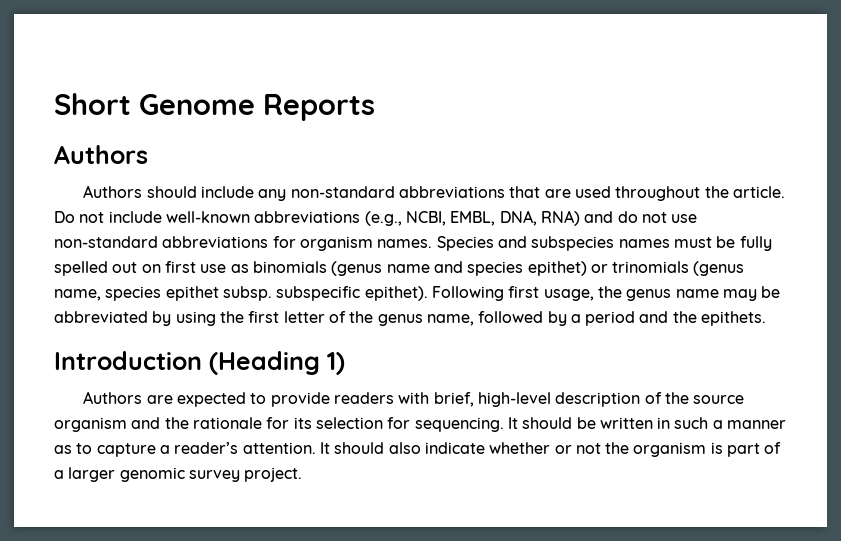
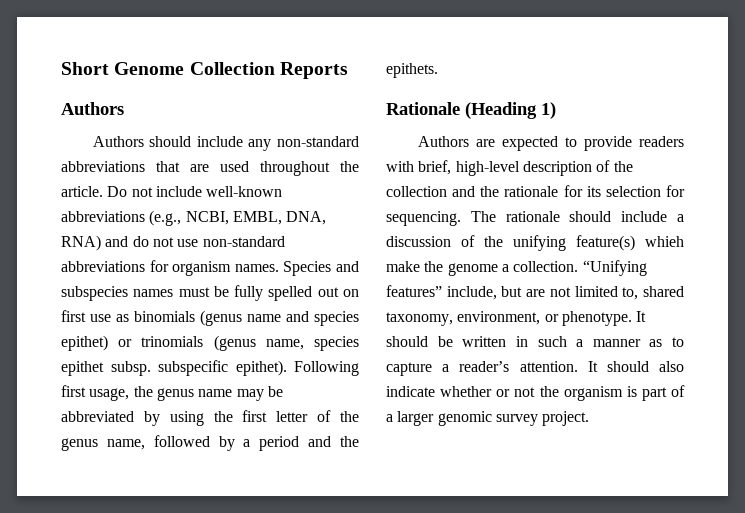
- Short Genome Reports
+ Short Genome Collection Reports
- Introduction (Heading 1)
+ Rationale (Heading 1)
- Authors are expected to provide readers with brief, high-level description of the source organism and the rationale for its selection for sequencing.
+ Authors are expected to provide readers with brief, high-level description of the collection and the rationale for its selection for sequencing.
+ The rationale should include a discussion of the unifying feature(s) whieh make the genome a collection. “Unifying features” include, but are not limited to, shared taxonomy, environment, or phenotype.

